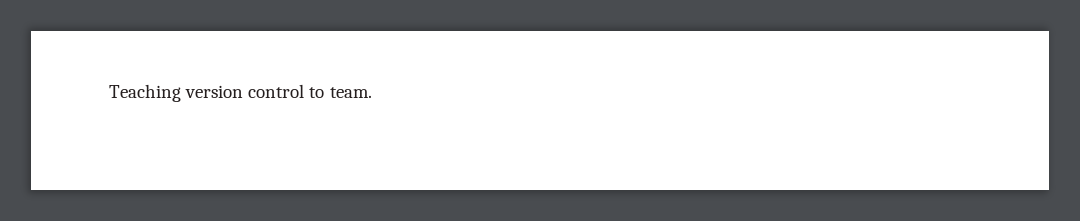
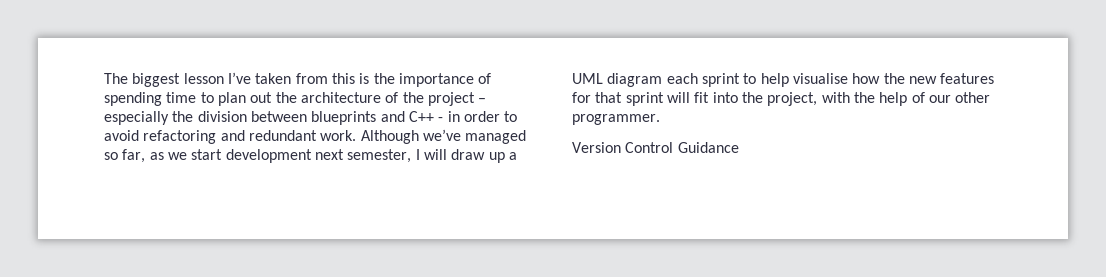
- Teaching version control to team.
+ The biggest lesson I’ve taken from this is the importance of spending time to plan out the architecture of the project – especially the division between blueprints and C++ - in order to avoid refactoring and redundant work. Although we’ve managed so far, as we start development next semester, I will draw up a UML diagram each sprint to help visualise how the new features for that sprint will fit into the project, with the help of our other programmer.
+ Version Control Guidance

